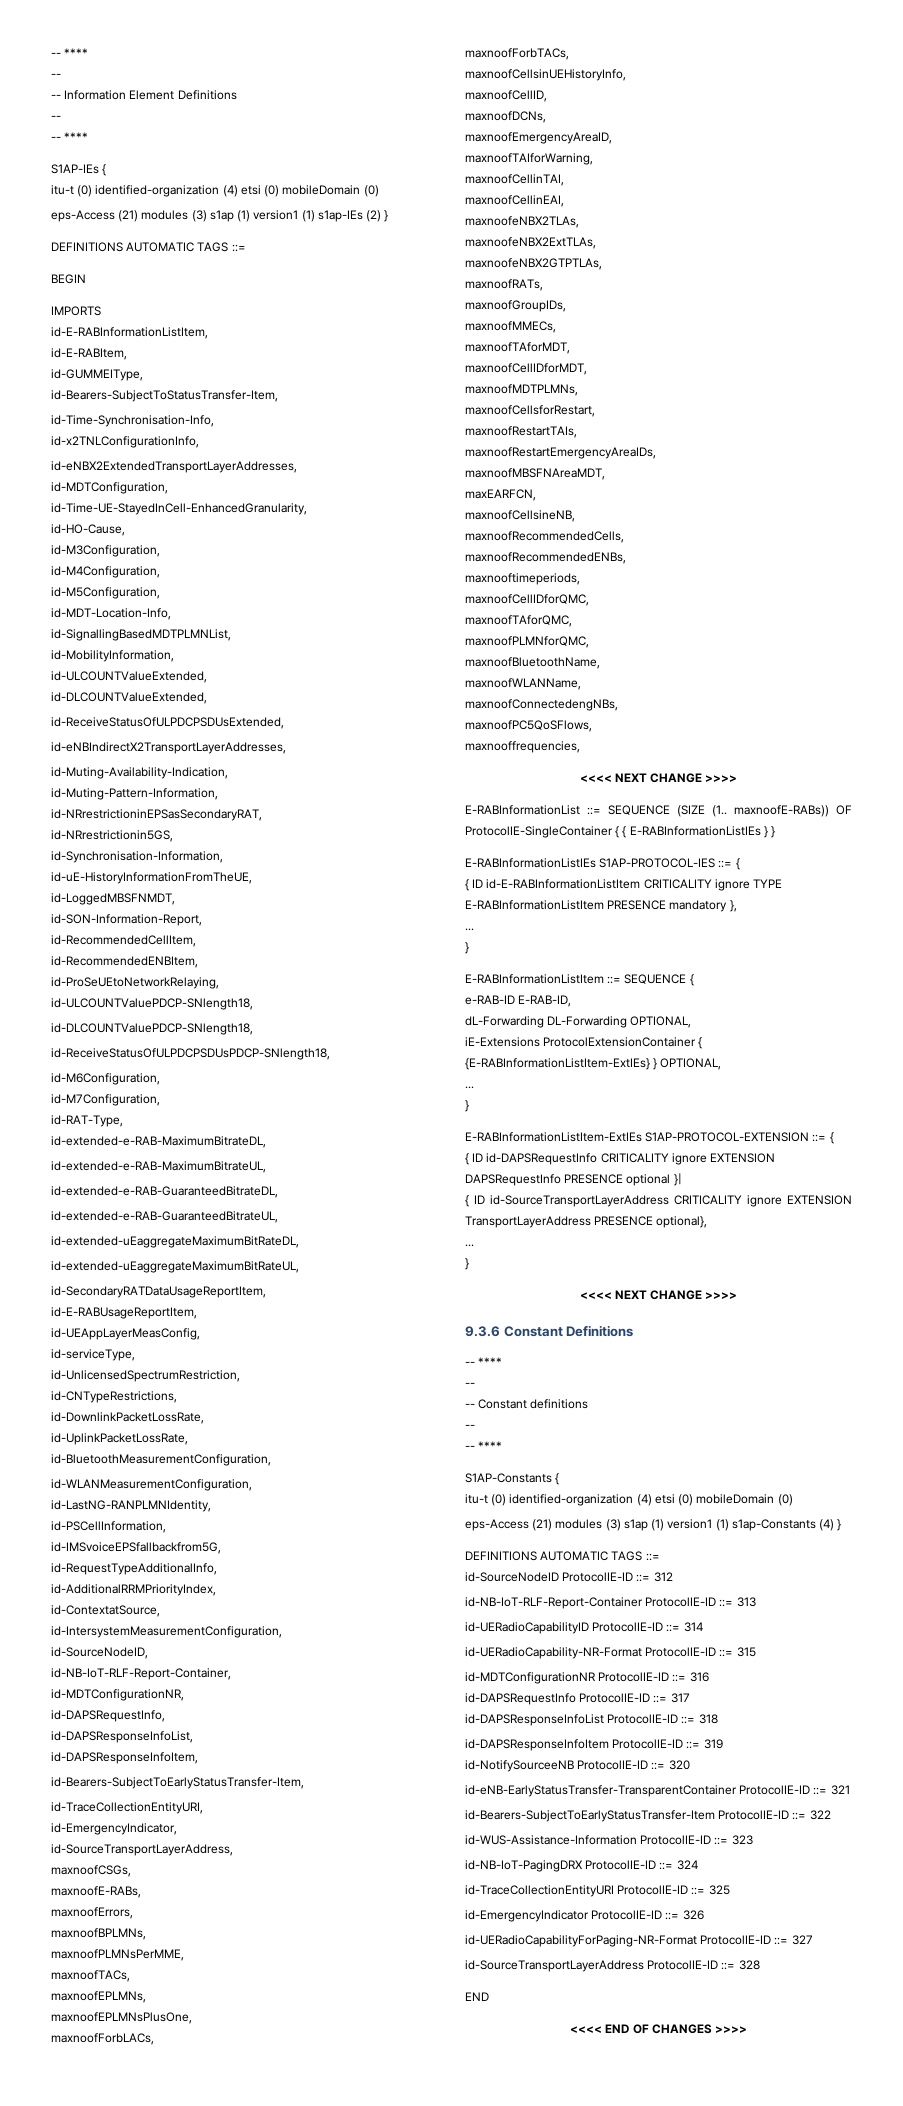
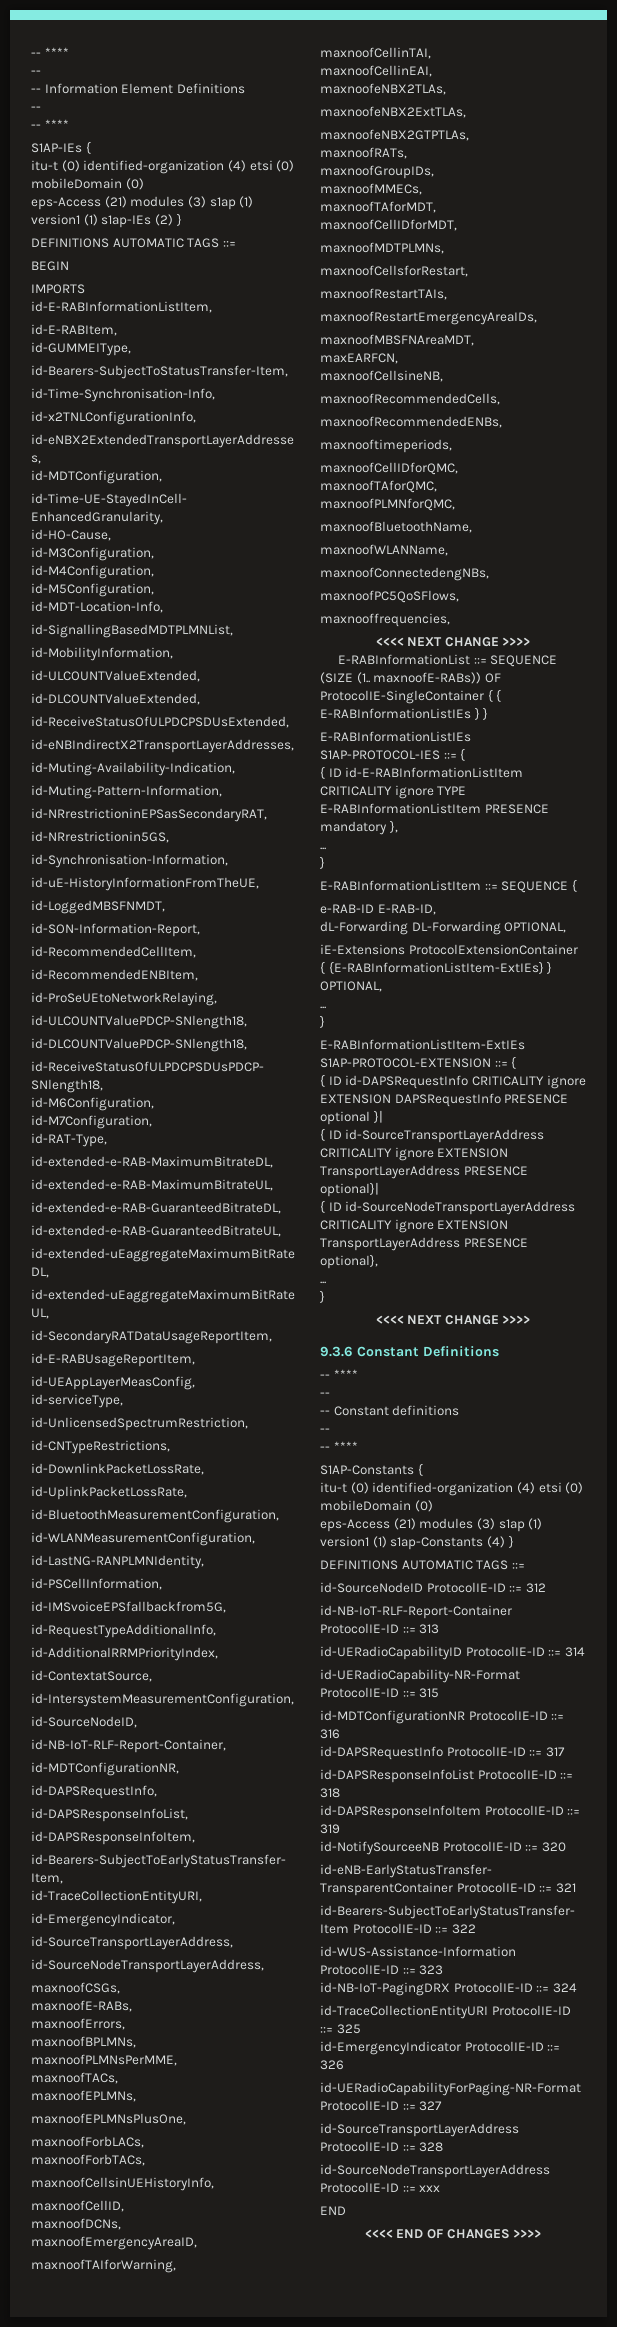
+ id-SourceNodeTransportLayerAddress,
- { ID id-SourceTransportLayerAddress CRITICALITY ignore EXTENSION TransportLayerAddress PRESENCE optional},
+ { ID id-SourceTransportLayerAddress CRITICALITY ignore EXTENSION TransportLayerAddress PRESENCE optional}|
+ { ID id-SourceNodeTransportLayerAddress CRITICALITY ignore EXTENSION TransportLayerAddress PRESENCE optional},
+ id-SourceNodeTransportLayerAddress ProtocolIE-ID ::= xxx

